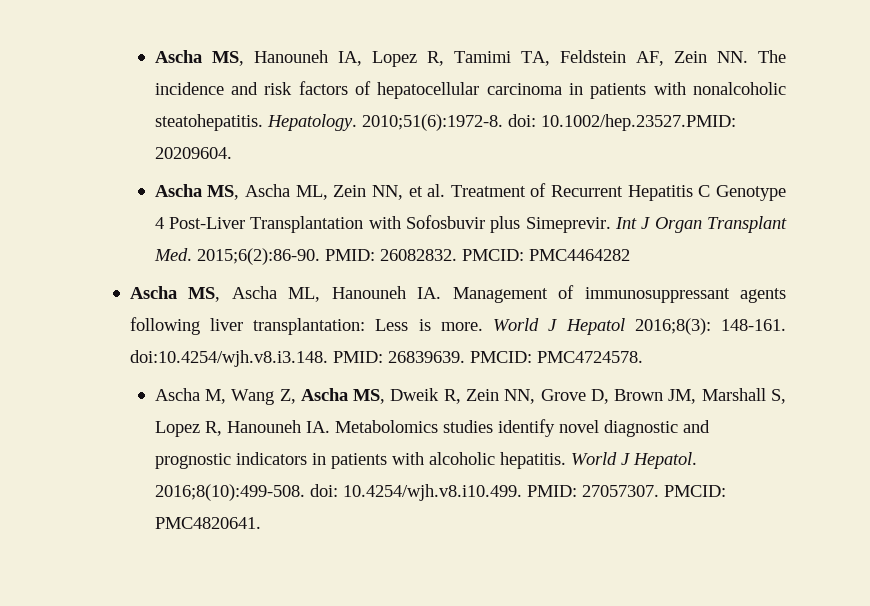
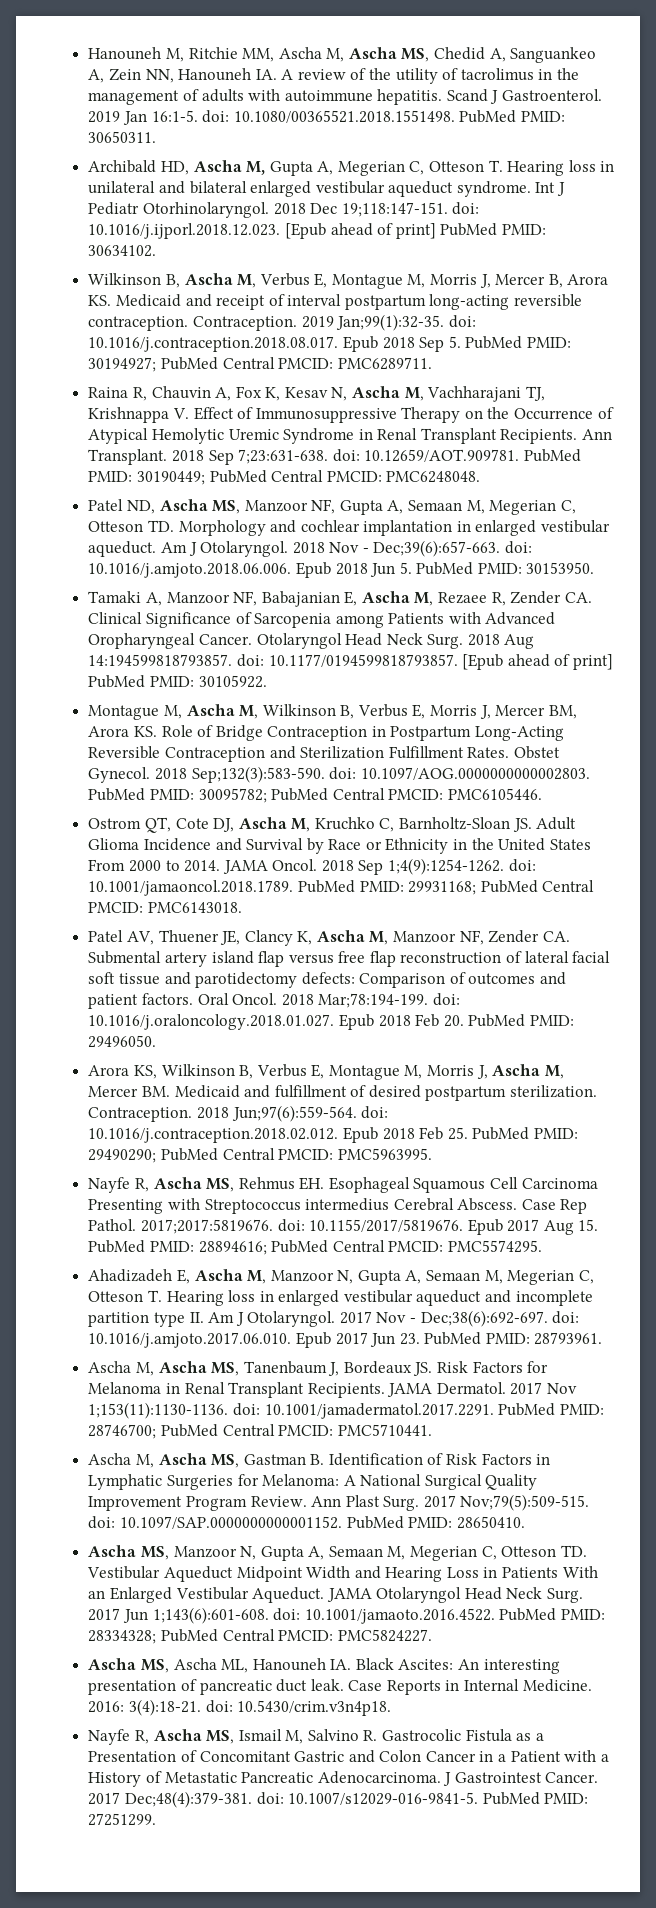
- Ascha MS, Hanouneh IA, Lopez R, Tamimi TA, Feldstein AF, Zein NN. The incidence and risk factors of hepatocellular carcinoma in patients with nonalcoholic steatohepatitis. Hepatology. 2010;51(6):1972-8. doi: 10.1002/hep.23527.PMID: 20209604.
- Ascha MS, Ascha ML, Zein NN, et al. Treatment of Recurrent Hepatitis C Genotype 4 Post-Liver Transplantation with Sofosbuvir plus Simeprevir. Int J Organ Transplant Med. 2015;6(2):86-90. PMID: 26082832. PMCID: PMC4464282
+ Hanouneh M, Ritchie MM, Ascha M, Ascha MS, Chedid A, Sanguankeo A, Zein NN, Hanouneh IA. A review of the utility of tacrolimus in the management of adults with autoimmune hepatitis. Scand J Gastroenterol. 2019 Jan 16:1-5. doi: 10.1080/00365521.2018.1551498. PubMed PMID: 30650311.
+ Archibald HD, Ascha M, Gupta A, Megerian C, Otteson T. Hearing loss in unilateral and bilateral enlarged vestibular aqueduct syndrome. Int J Pediatr Otorhinolaryngol. 2018 Dec 19;118:147-151. doi: 10.1016/j.ijporl.2018.12.023. [Epub ahead of print] PubMed PMID: 30634102.
+ Wilkinson B, Ascha M, Verbus E, Montague M, Morris J, Mercer B, Arora KS. Medicaid and receipt of interval postpartum long-acting reversible contraception. Contraception. 2019 Jan;99(1):32-35. doi: 10.1016/j.contraception.2018.08.017. Epub 2018 Sep 5. PubMed PMID: 30194927; PubMed Central PMCID: PMC6289711.
+ Raina R, Chauvin A, Fox K, Kesav N, Ascha M, Vachharajani TJ, Krishnappa V. Effect of Immunosuppressive Therapy on the Occurrence of Atypical Hemolytic Uremic Syndrome in Renal Transplant Recipients. Ann Transplant. 2018 Sep 7;23:631-638. doi: 10.12659/AOT.909781. PubMed PMID: 30190449; PubMed Central PMCID: PMC6248048.
+ Patel ND, Ascha MS, Manzoor NF, Gupta A, Semaan M, Megerian C, Otteson TD. Morphology and cochlear implantation in enlarged vestibular aqueduct. Am J Otolaryngol. 2018 Nov - Dec;39(6):657-663. doi: 10.1016/j.amjoto.2018.06.006. Epub 2018 Jun 5. PubMed PMID: 30153950.
+ Tamaki A, Manzoor NF, Babajanian E, Ascha M, Rezaee R, Zender CA. Clinical Significance of Sarcopenia among Patients with Advanced Oropharyngeal Cancer. Otolaryngol Head Neck Surg. 2018 Aug 14:194599818793857. doi: 10.1177/0194599818793857. [Epub ahead of print] PubMed PMID: 30105922.
+ Montague M, Ascha M, Wilkinson B, Verbus E, Morris J, Mercer BM, Arora KS. Role of Bridge Contraception in Postpartum Long-Acting Reversible Contraception and Sterilization Fulfillment Rates. Obstet Gynecol. 2018 Sep;132(3):583-590. doi: 10.1097/AOG.0000000000002803. PubMed PMID: 30095782; PubMed Central PMCID: PMC6105446.
+ Ostrom QT, Cote DJ, Ascha M, Kruchko C, Barnholtz-Sloan JS. Adult Glioma Incidence and Survival by Race or Ethnicity in the United States From 2000 to 2014. JAMA Oncol. 2018 Sep 1;4(9):1254-1262. doi: 10.1001/jamaoncol.2018.1789. PubMed PMID: 29931168; PubMed Central PMCID: PMC6143018.
+ Patel AV, Thuener JE, Clancy K, Ascha M, Manzoor NF, Zender CA. Submental artery island flap versus free flap reconstruction of lateral facial soft tissue and parotidectomy defects: Comparison of outcomes and patient factors. Oral Oncol. 2018 Mar;78:194-199. doi: 10.1016/j.oraloncology.2018.01.027. Epub 2018 Feb 20. PubMed PMID: 29496050.
+ Arora KS, Wilkinson B, Verbus E, Montague M, Morris J, Ascha M, Mercer BM. Medicaid and fulfillment of desired postpartum sterilization. Contraception. 2018 Jun;97(6):559-564. doi: 10.1016/j.contraception.2018.02.012. Epub 2018 Feb 25. PubMed PMID: 29490290; PubMed Central PMCID: PMC5963995.
+ Nayfe R, Ascha MS, Rehmus EH. Esophageal Squamous Cell Carcinoma Presenting with Streptococcus intermedius Cerebral Abscess. Case Rep Pathol. 2017;2017:5819676. doi: 10.1155/2017/5819676. Epub 2017 Aug 15. PubMed PMID: 28894616; PubMed Central PMCID: PMC5574295.
+ Ahadizadeh E, Ascha M, Manzoor N, Gupta A, Semaan M, Megerian C, Otteson T. Hearing loss in enlarged vestibular aqueduct and incomplete partition type II. Am J Otolaryngol. 2017 Nov - Dec;38(6):692-697. doi: 10.1016/j.amjoto.2017.06.010. Epub 2017 Jun 23. PubMed PMID: 28793961.
+ Ascha M, Ascha MS, Tanenbaum J, Bordeaux JS. Risk Factors for Melanoma in Renal Transplant Recipients. JAMA Dermatol. 2017 Nov 1;153(11):1130-1136. doi: 10.1001/jamadermatol.2017.2291. PubMed PMID: 28746700; PubMed Central PMCID: PMC5710441.
+ Ascha M, Ascha MS, Gastman B. Identification of Risk Factors in Lymphatic Surgeries for Melanoma: A National Surgical Quality Improvement Program Review. Ann Plast Surg. 2017 Nov;79(5):509-515. doi: 10.1097/SAP.0000000000001152. PubMed PMID: 28650410.
+ Ascha MS, Manzoor N, Gupta A, Semaan M, Megerian C, Otteson TD. Vestibular Aqueduct Midpoint Width and Hearing Loss in Patients With an Enlarged Vestibular Aqueduct. JAMA Otolaryngol Head Neck Surg. 2017 Jun 1;143(6):601-608. doi: 10.1001/jamaoto.2016.4522. PubMed PMID: 28334328; PubMed Central PMCID: PMC5824227.
- Ascha MS, Ascha ML, Hanouneh IA. Management of immunosuppressant agents following liver transplantation: Less is more. World J Hepatol 2016;8(3): 148-161. doi:10.4254/wjh.v8.i3.148. PMID: 26839639. PMCID: PMC4724578.
- Ascha M, Wang Z, Ascha MS, Dweik R, Zein NN, Grove D, Brown JM, Marshall S, Lopez R, Hanouneh IA. Metabolomics studies identify novel diagnostic and prognostic indicators in patients with alcoholic hepatitis. World J Hepatol. 2016;8(10):499-508. doi: 10.4254/wjh.v8.i10.499. PMID: 27057307. PMCID: PMC4820641.
+ Ascha MS, Ascha ML, Hanouneh IA. Black Ascites: An interesting presentation of pancreatic duct leak. Case Reports in Internal Medicine. 2016: 3(4):18-21. doi: 10.5430/crim.v3n4p18.
+ Nayfe R, Ascha MS, Ismail M, Salvino R. Gastrocolic Fistula as a Presentation of Concomitant Gastric and Colon Cancer in a Patient with a History of Metastatic Pancreatic Adenocarcinoma. J Gastrointest Cancer. 2017 Dec;48(4):379-381. doi: 10.1007/s12029-016-9841-5. PubMed PMID: 27251299.

